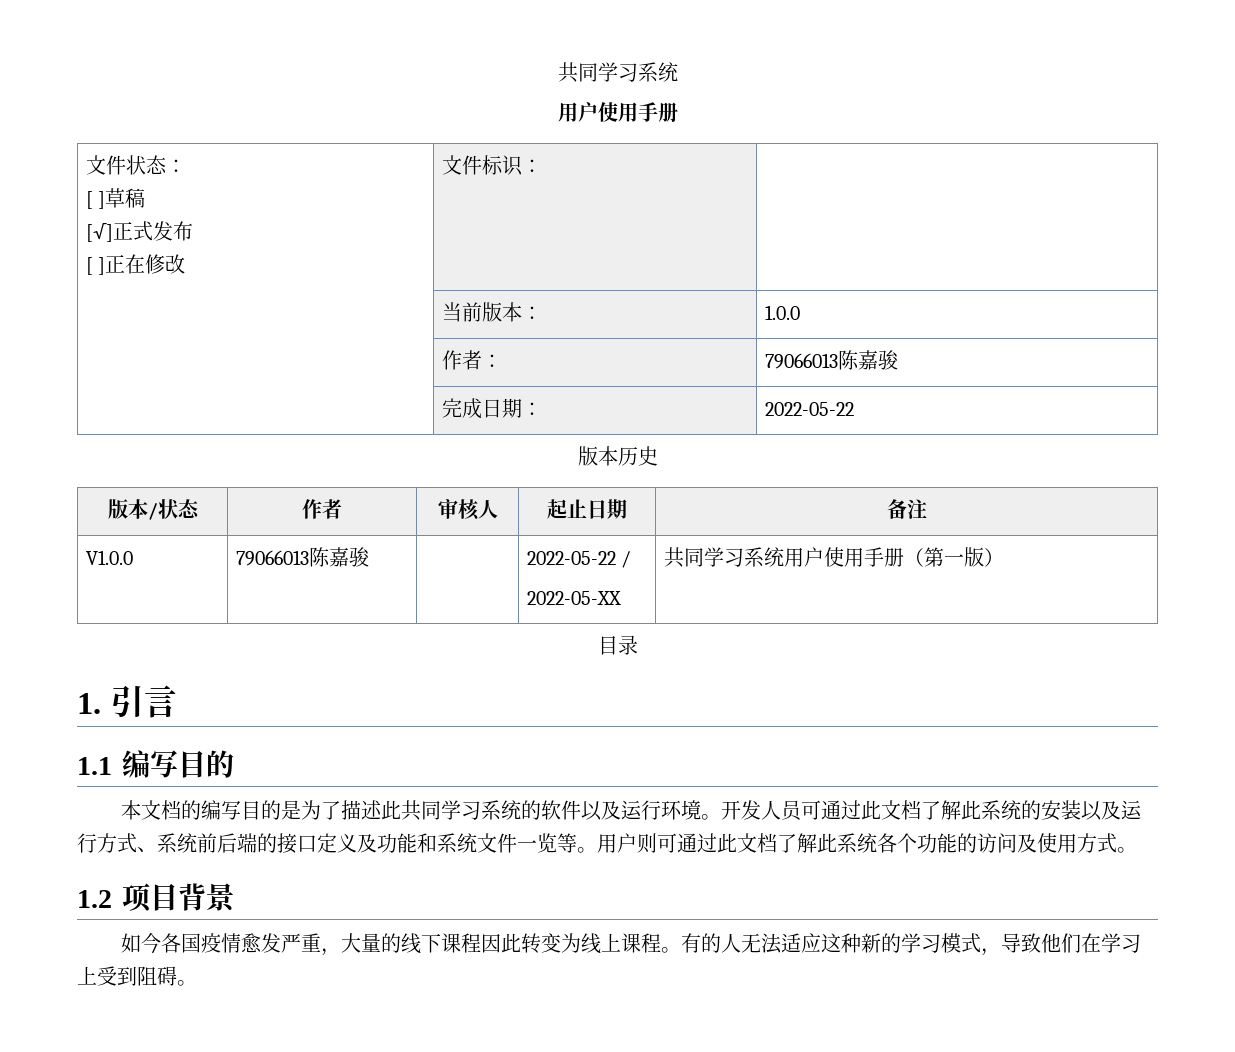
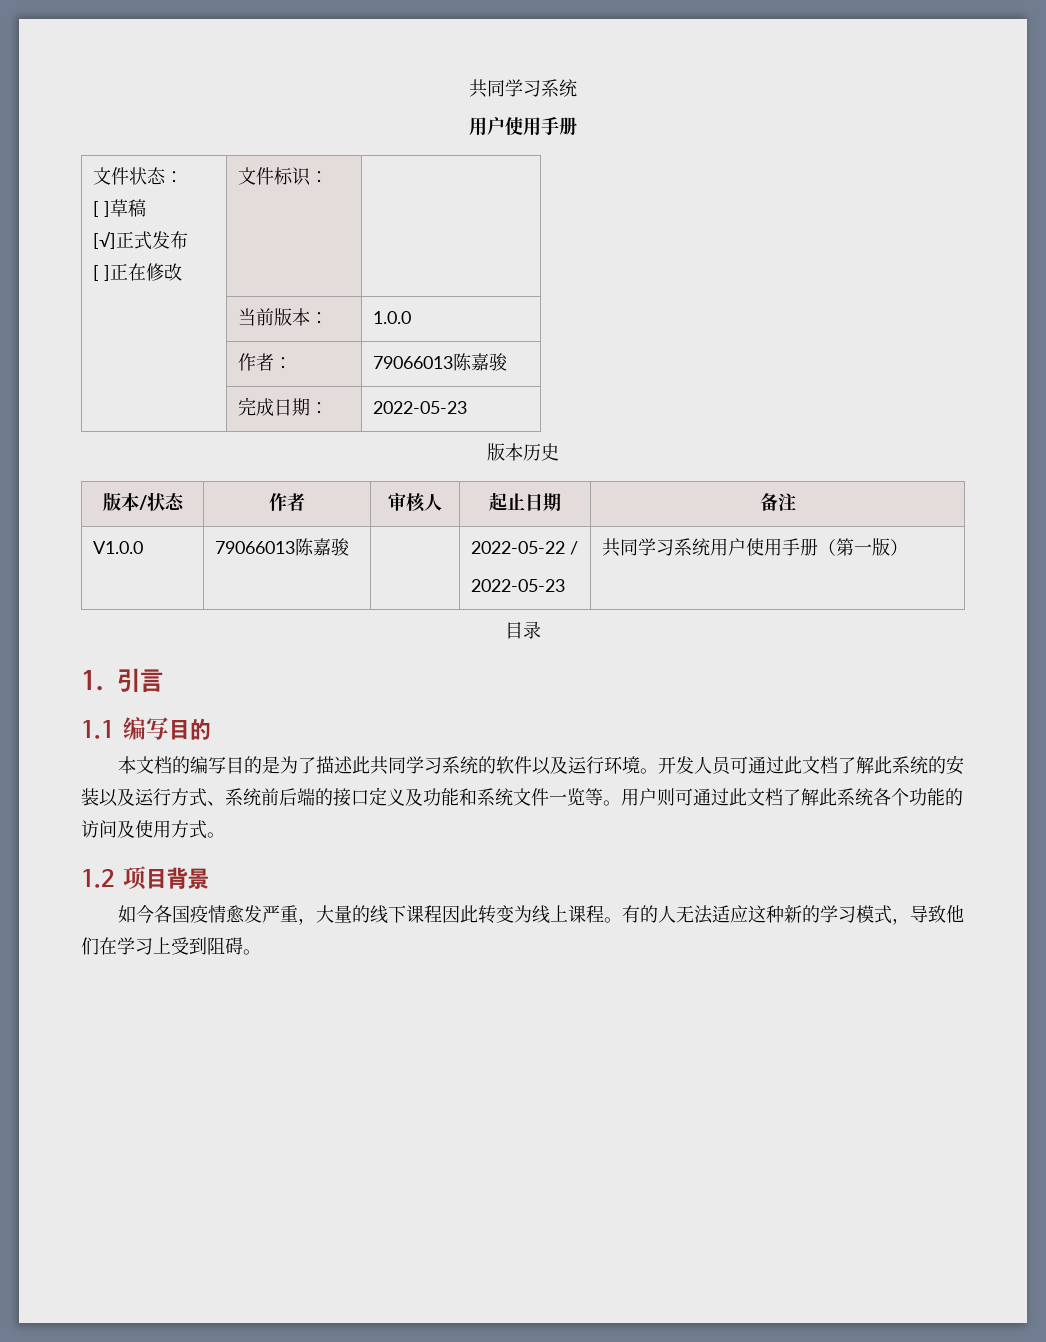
- | 完成日期： | 2022-05-22
+ | 完成日期： | 2022-05-23
  V1.0.0 | 79066013陈嘉骏 | | 2022-05-22 /
- 2022-05-XX | 共同学习系统用户使用手册（第一版）
+ 2022-05-23 | 共同学习系统用户使用手册（第一版）

